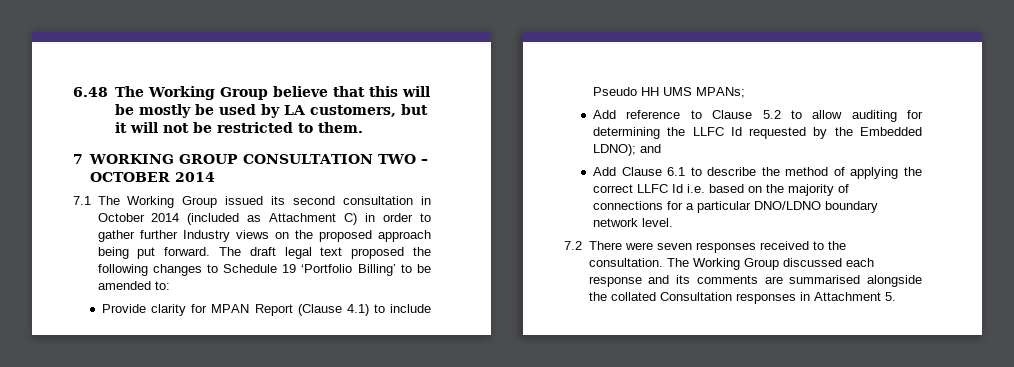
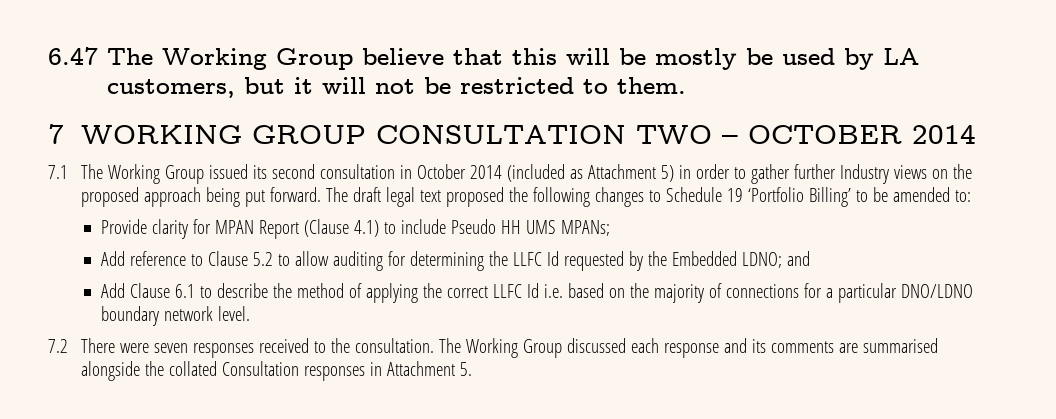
- 6.48 The Working Group believe that this will be mostly be used by LA customers, but it will not be restricted to them.
+ 6.47 The Working Group believe that this will be mostly be used by LA customers, but it will not be restricted to them.
- 7.1 The Working Group issued its second consultation in October 2014 (included as Attachment C) in order to gather further Industry views on the proposed approach being put forward.
+ 7.1 The Working Group issued its second consultation in October 2014 (included as Attachment 5) in order to gather further Industry views on the proposed approach being put forward.
- Add reference to Clause 5.2 to allow auditing for determining the LLFC Id requested by the Embedded LDNO); and
+ Add reference to Clause 5.2 to allow auditing for determining the LLFC Id requested by the Embedded LDNO; and

